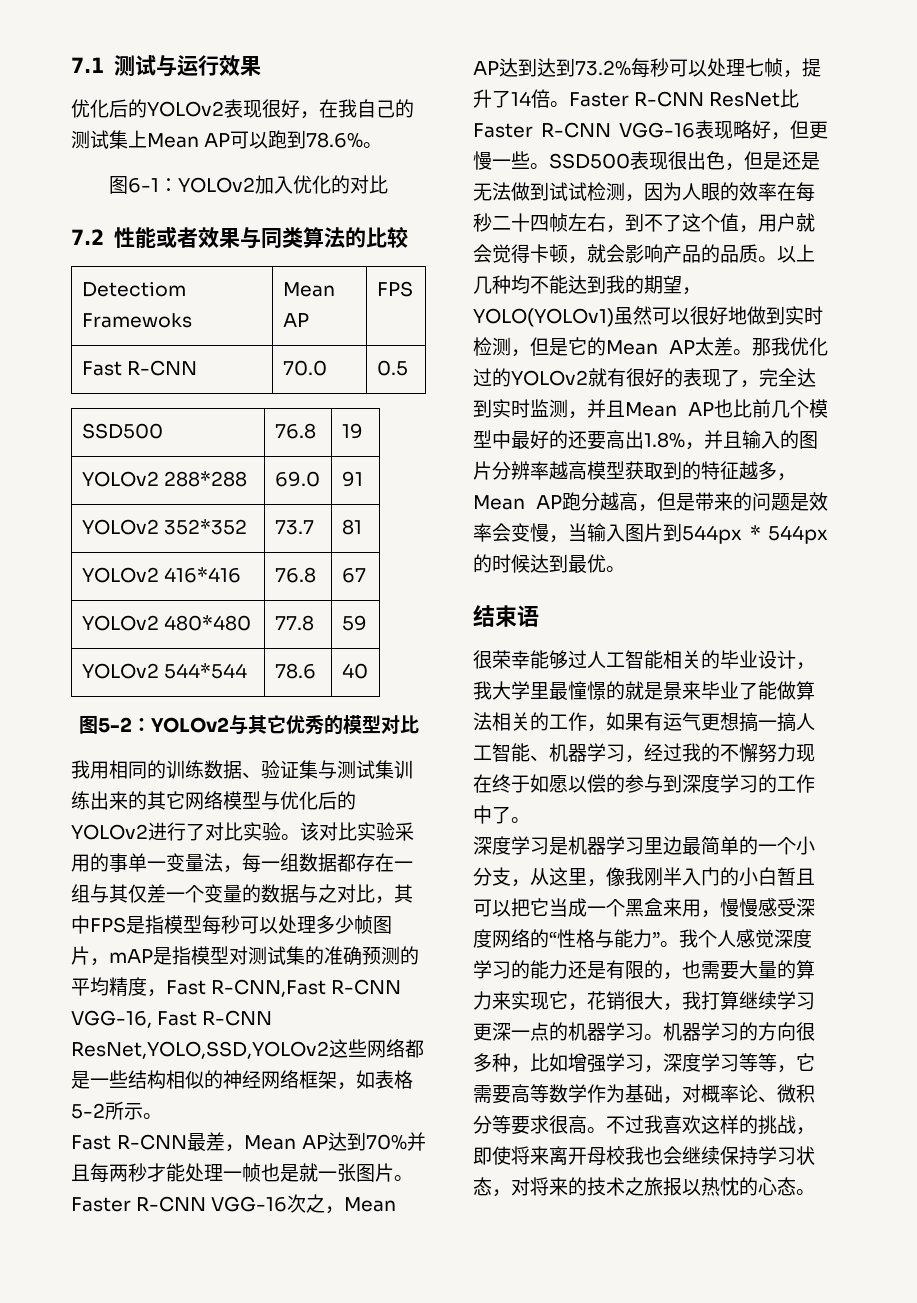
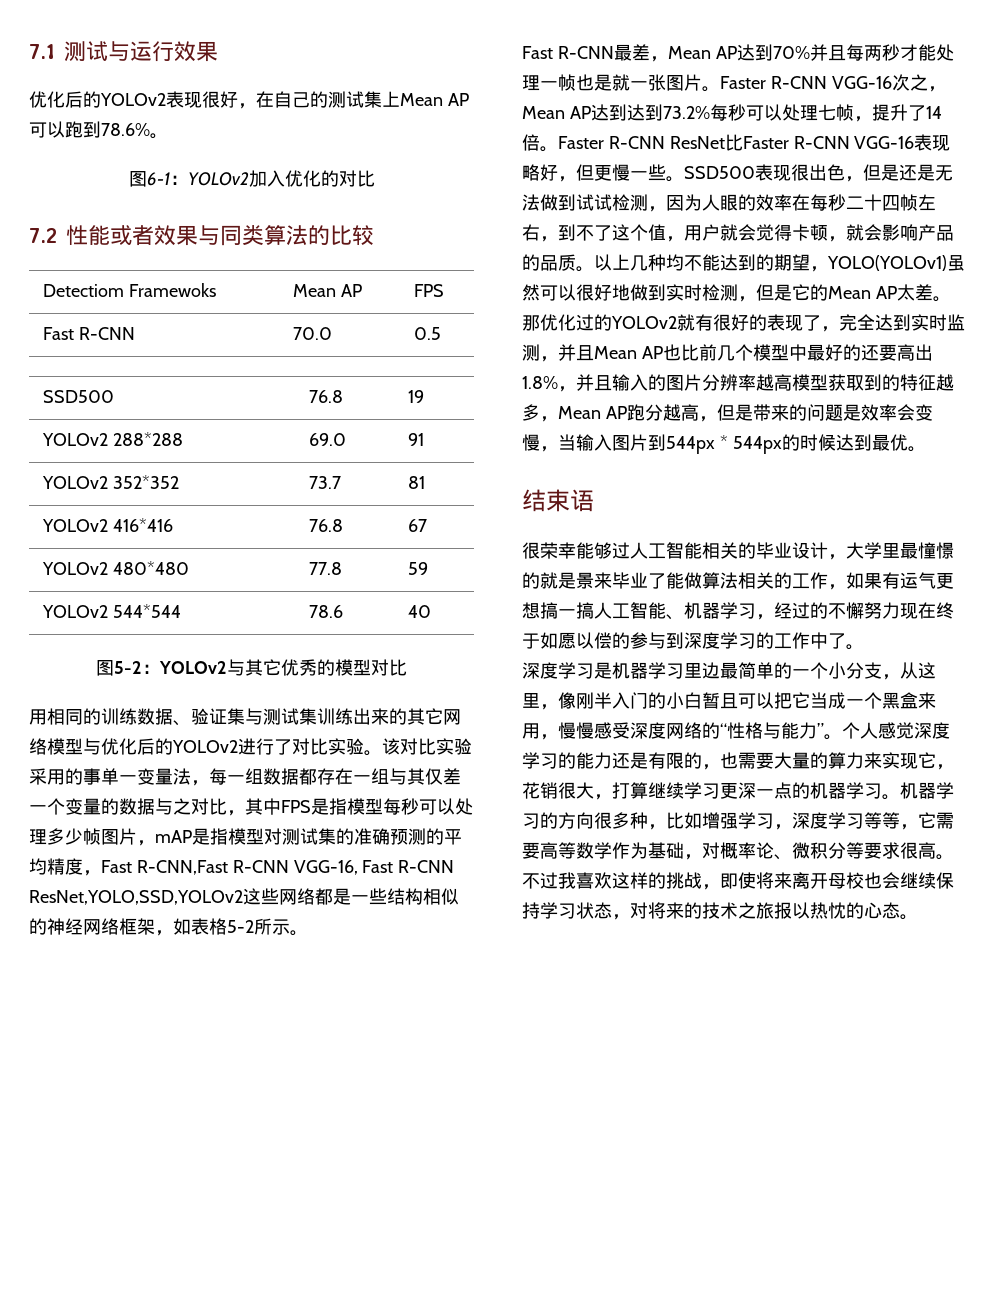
- 优化后的YOLOv2表现很好，在我自己的测试集上Mean AP可以跑到78.6%。
+ 优化后的YOLOv2表现很好，在自己的测试集上Mean AP可以跑到78.6%。
- 我用相同的训练数据、验证集与测试集训练出来的其它网络模型与优化后的YOLOv2进行了对比实验。
+ 用相同的训练数据、验证集与测试集训练出来的其它网络模型与优化后的YOLOv2进行了对比实验。
- 以上几种均不能达到我的期望，YOLO(YOLOv1)虽然可以很好地做到实时检测，但是它的Mean AP太差。
+ 以上几种均不能达到的期望，YOLO(YOLOv1)虽然可以很好地做到实时检测，但是它的Mean AP太差。
- 那我优化过的YOLOv2就有很好的表现了，完全达到实时监测，并且Mean AP也比前几个模型中最好的还要高出1.8%，并且输入的图片分辨率越高模型获取到的特征越多，Mean AP跑分越高，但是带来的问题是效率会变慢，当输入图片到544px * 544px的时候达到最优。
+ 那优化过的YOLOv2就有很好的表现了，完全达到实时监测，并且Mean AP也比前几个模型中最好的还要高出1.8%，并且输入的图片分辨率越高模型获取到的特征越多，Mean AP跑分越高，但是带来的问题是效率会变慢，当输入图片到544px * 544px的时候达到最优。
- 很荣幸能够过人工智能相关的毕业设计，我大学里最憧憬的就是景来毕业了能做算法相关的工作，如果有运气更想搞一搞人工智能、机器学习，经过我的不懈努力现在终于如愿以偿的参与到深度学习的工作中了。
+ 很荣幸能够过人工智能相关的毕业设计，大学里最憧憬的就是景来毕业了能做算法相关的工作，如果有运气更想搞一搞人工智能、机器学习，经过的不懈努力现在终于如愿以偿的参与到深度学习的工作中了。
- 深度学习是机器学习里边最简单的一个小分支，从这里，像我刚半入门的小白暂且可以把它当成一个黑盒来用，慢慢感受深度网络的“性格与能力”。
+ 深度学习是机器学习里边最简单的一个小分支，从这里，像刚半入门的小白暂且可以把它当成一个黑盒来用，慢慢感受深度网络的“性格与能力”。
- 我个人感觉深度学习的能力还是有限的，也需要大量的算力来实现它，花销很大，我打算继续学习更深一点的机器学习。
+ 个人感觉深度学习的能力还是有限的，也需要大量的算力来实现它，花销很大，打算继续学习更深一点的机器学习。
- 不过我喜欢这样的挑战，即使将来离开母校我也会继续保持学习状态，对将来的技术之旅报以热忱的心态。
+ 不过我喜欢这样的挑战，即使将来离开母校也会继续保持学习状态，对将来的技术之旅报以热忱的心态。

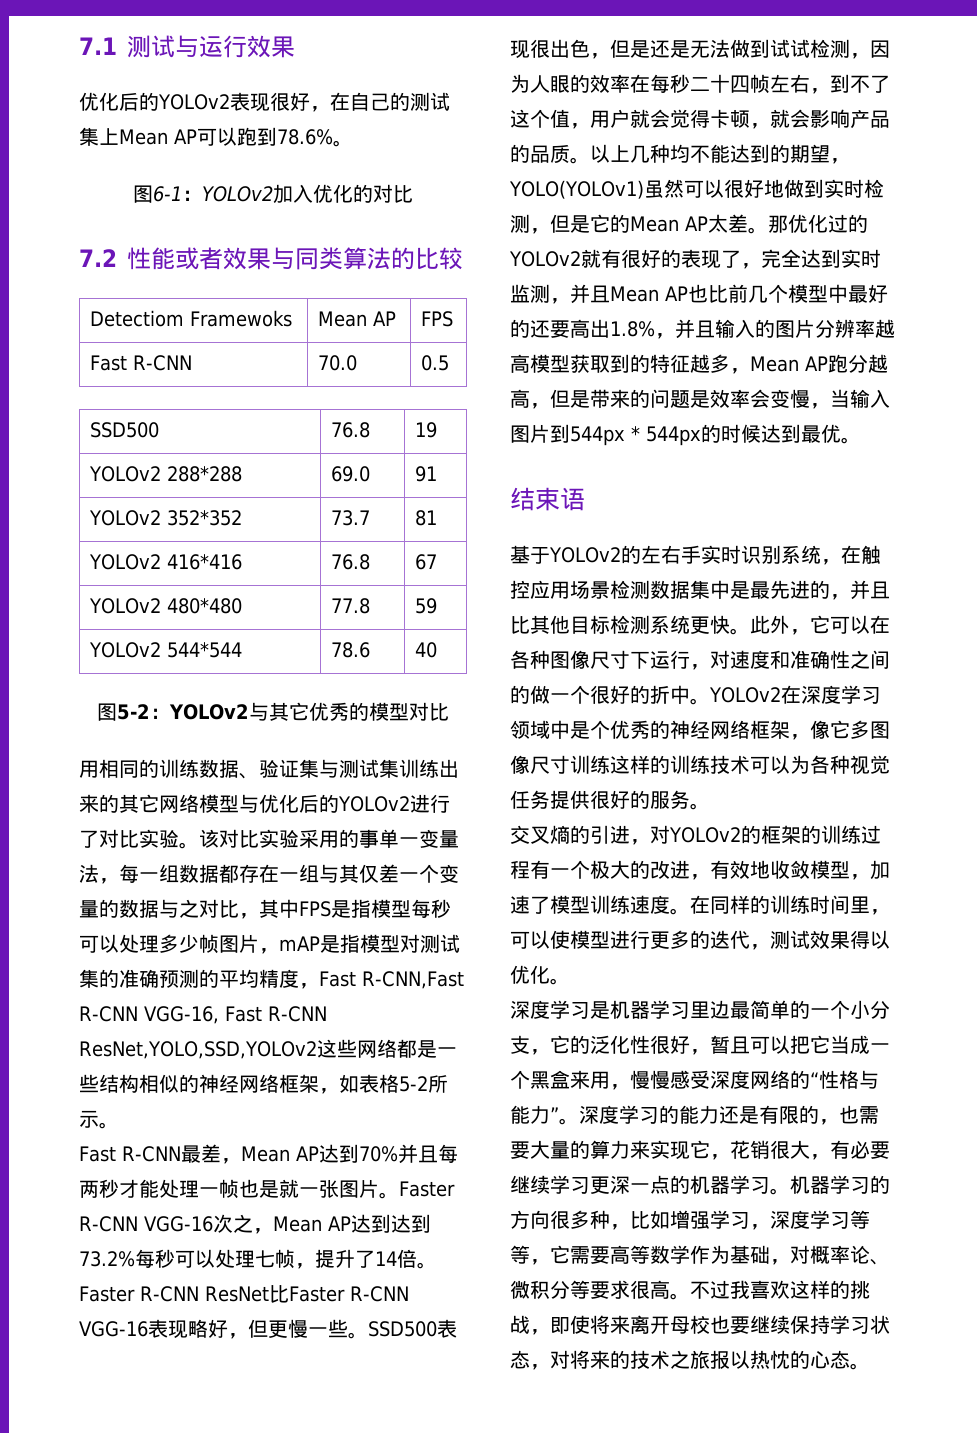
- 很荣幸能够过人工智能相关的毕业设计，大学里最憧憬的就是景来毕业了能做算法相关的工作，如果有运气更想搞一搞人工智能、机器学习，经过的不懈努力现在终于如愿以偿的参与到深度学习的工作中了。
+ 基于YOLOv2的左右手实时识别系统，在触控应用场景检测数据集中是最先进的，并且比其他目标检测系统更快。此外，它可以在各种图像尺寸下运行，对速度和准确性之间的做一个很好的折中。YOLOv2在深度学习领域中是个优秀的神经网络框架，像它多图像尺寸训练这样的训练技术可以为各种视觉任务提供很好的服务。
+ 交叉熵的引进，对YOLOv2的框架的训练过程有一个极大的改进，有效地收敛模型，加速了模型训练速度。在同样的训练时间里，可以使模型进行更多的迭代，测试效果得以优化。
- 深度学习是机器学习里边最简单的一个小分支，从这里，像刚半入门的小白暂且可以把它当成一个黑盒来用，慢慢感受深度网络的“性格与能力”。
+ 深度学习是机器学习里边最简单的一个小分支，它的泛化性很好，暂且可以把它当成一个黑盒来用，慢慢感受深度网络的“性格与能力”。
- 个人感觉深度学习的能力还是有限的，也需要大量的算力来实现它，花销很大，打算继续学习更深一点的机器学习。
+ 深度学习的能力还是有限的，也需要大量的算力来实现它，花销很大，有必要继续学习更深一点的机器学习。
- 不过我喜欢这样的挑战，即使将来离开母校也会继续保持学习状态，对将来的技术之旅报以热忱的心态。
+ 不过我喜欢这样的挑战，即使将来离开母校也要继续保持学习状态，对将来的技术之旅报以热忱的心态。

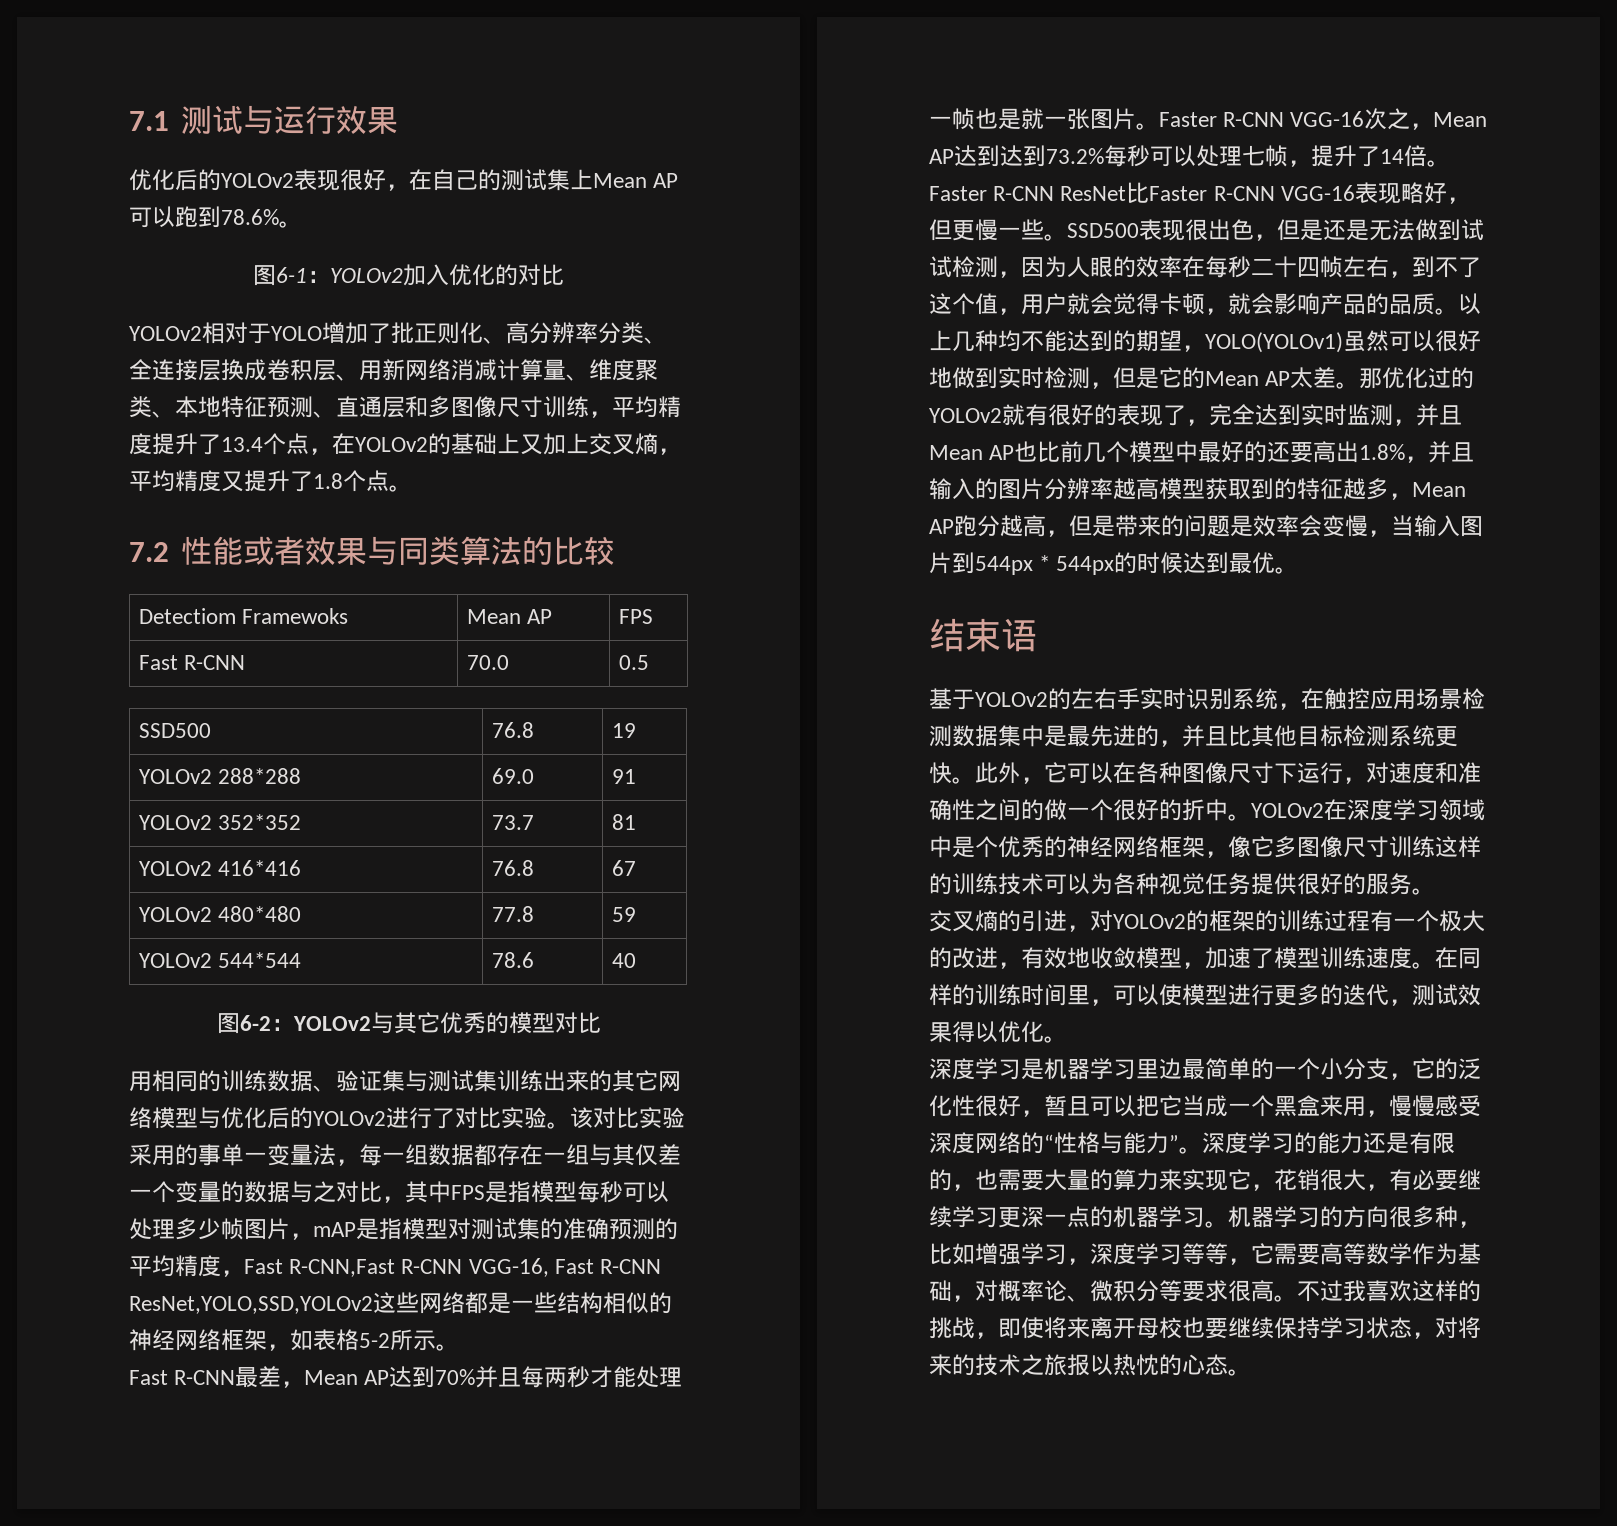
+ YOLOv2相对于YOLO增加了批正则化、高分辨率分类、全连接层换成卷积层、用新网络消减计算量、维度聚类、本地特征预测、直通层和多图像尺寸训练，平均精度提升了13.4个点，在YOLOv2的基础上又加上交叉熵，平均精度又提升了1.8个点。
- 图5-2：YOLOv2与其它优秀的模型对比
+ 图6-2：YOLOv2与其它优秀的模型对比

